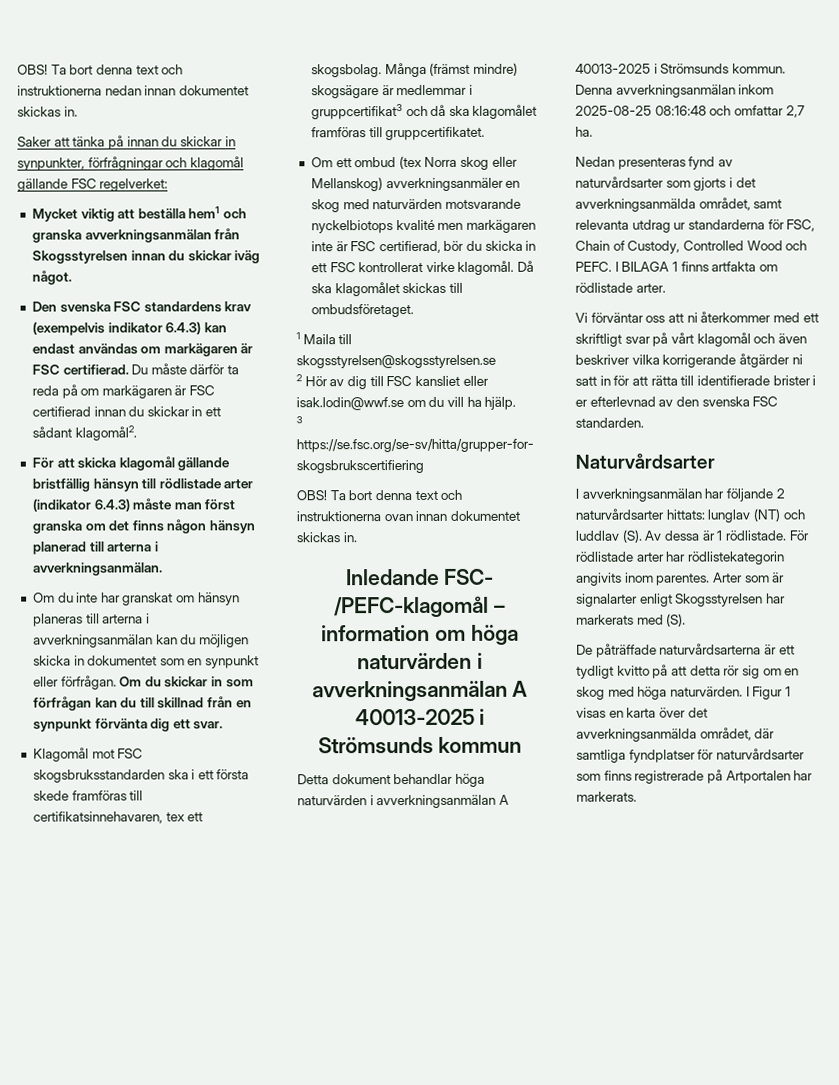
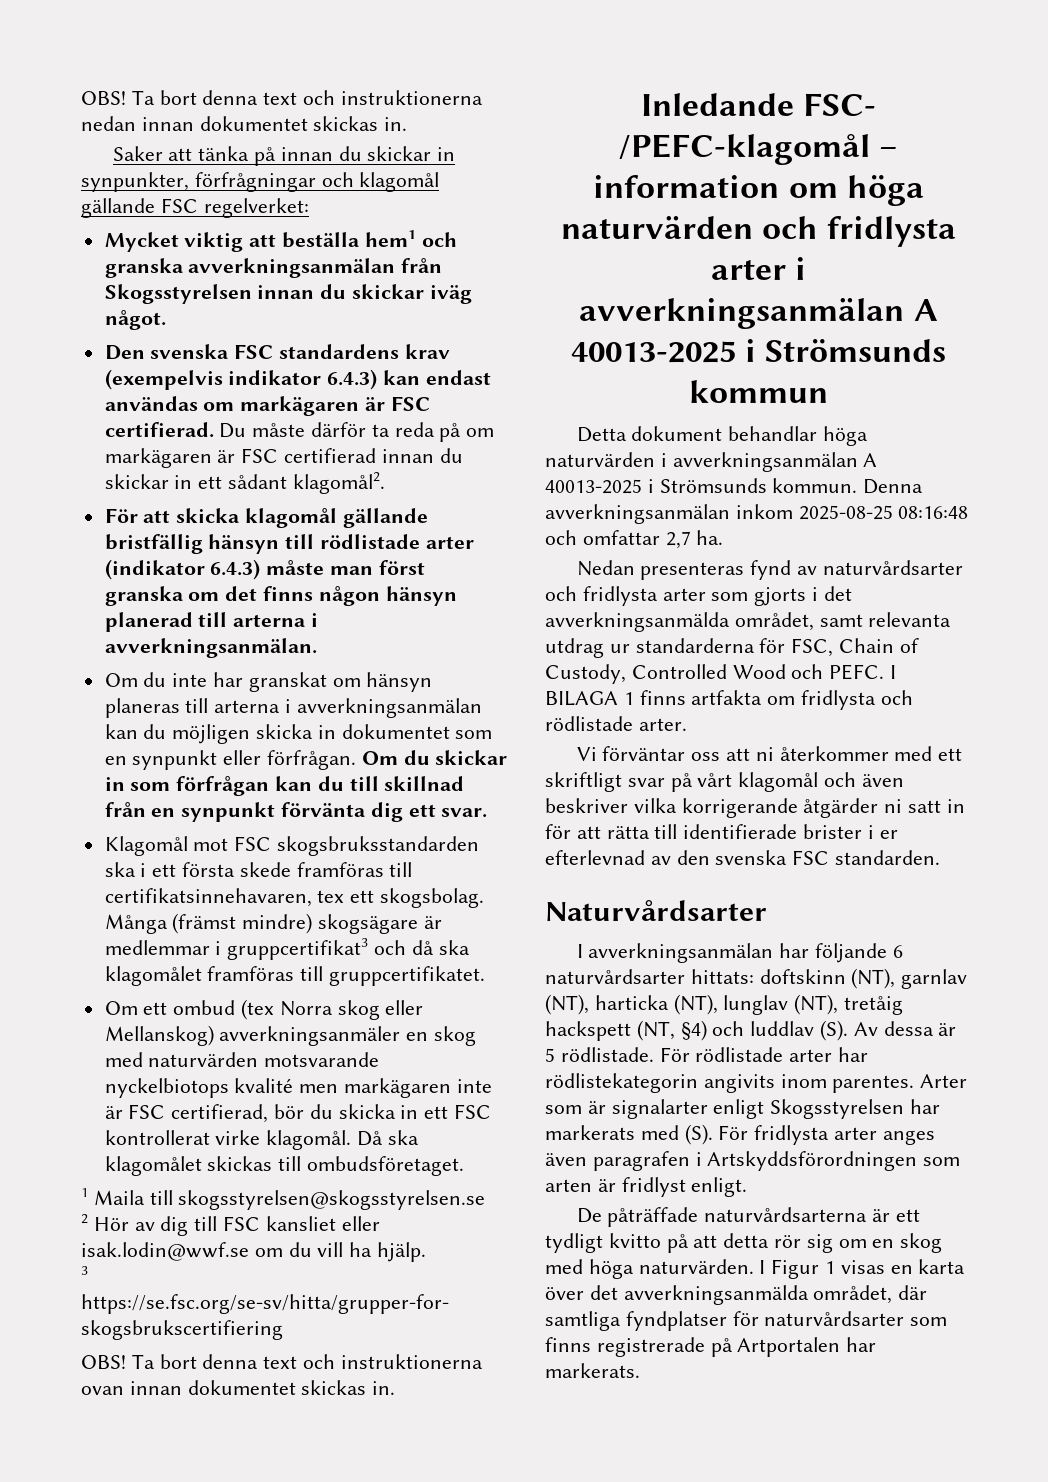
- Inledande FSC- /PEFC-klagomål – information om höga naturvärden i avverkningsanmälan A 40013-2025 i Strömsunds kommun
+ Inledande FSC- /PEFC-klagomål – information om höga naturvärden och fridlysta arter i avverkningsanmälan A 40013-2025 i Strömsunds kommun
- Nedan presenteras fynd av naturvårdsarter som gjorts i det avverkningsanmälda området, samt relevanta utdrag ur standarderna för FSC, Chain of Custody, Controlled Wood och PEFC.
+ Nedan presenteras fynd av naturvårdsarter och fridlysta arter som gjorts i det avverkningsanmälda området, samt relevanta utdrag ur standarderna för FSC, Chain of Custody, Controlled Wood och PEFC.
- I BILAGA 1 finns artfakta om rödlistade arter.
+ I BILAGA 1 finns artfakta om fridlysta och rödlistade arter.
- I avverkningsanmälan har följande 2 naturvårdsarter hittats: lunglav (NT) och luddlav (S). Av dessa är 1 rödlistade.
+ I avverkningsanmälan har följande 6 naturvårdsarter hittats: doftskinn (NT), garnlav (NT), harticka (NT), lunglav (NT), tretåig hackspett (NT, §4) och luddlav (S). Av dessa är 5 rödlistade.
- Arter som är signalarter enligt Skogsstyrelsen har markerats med (S).
+ Arter som är signalarter enligt Skogsstyrelsen har markerats med (S). För fridlysta arter anges även paragrafen i Artskyddsförordningen som arten är fridlyst enligt.

